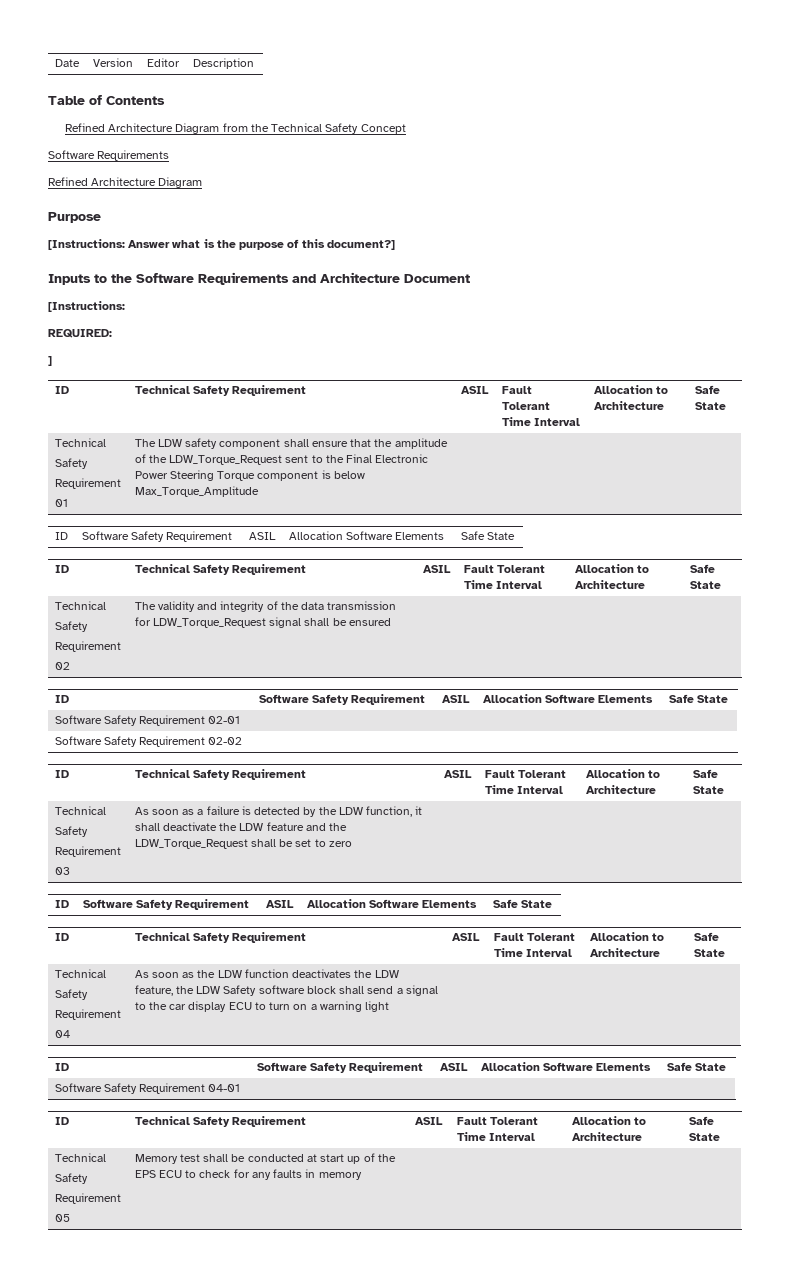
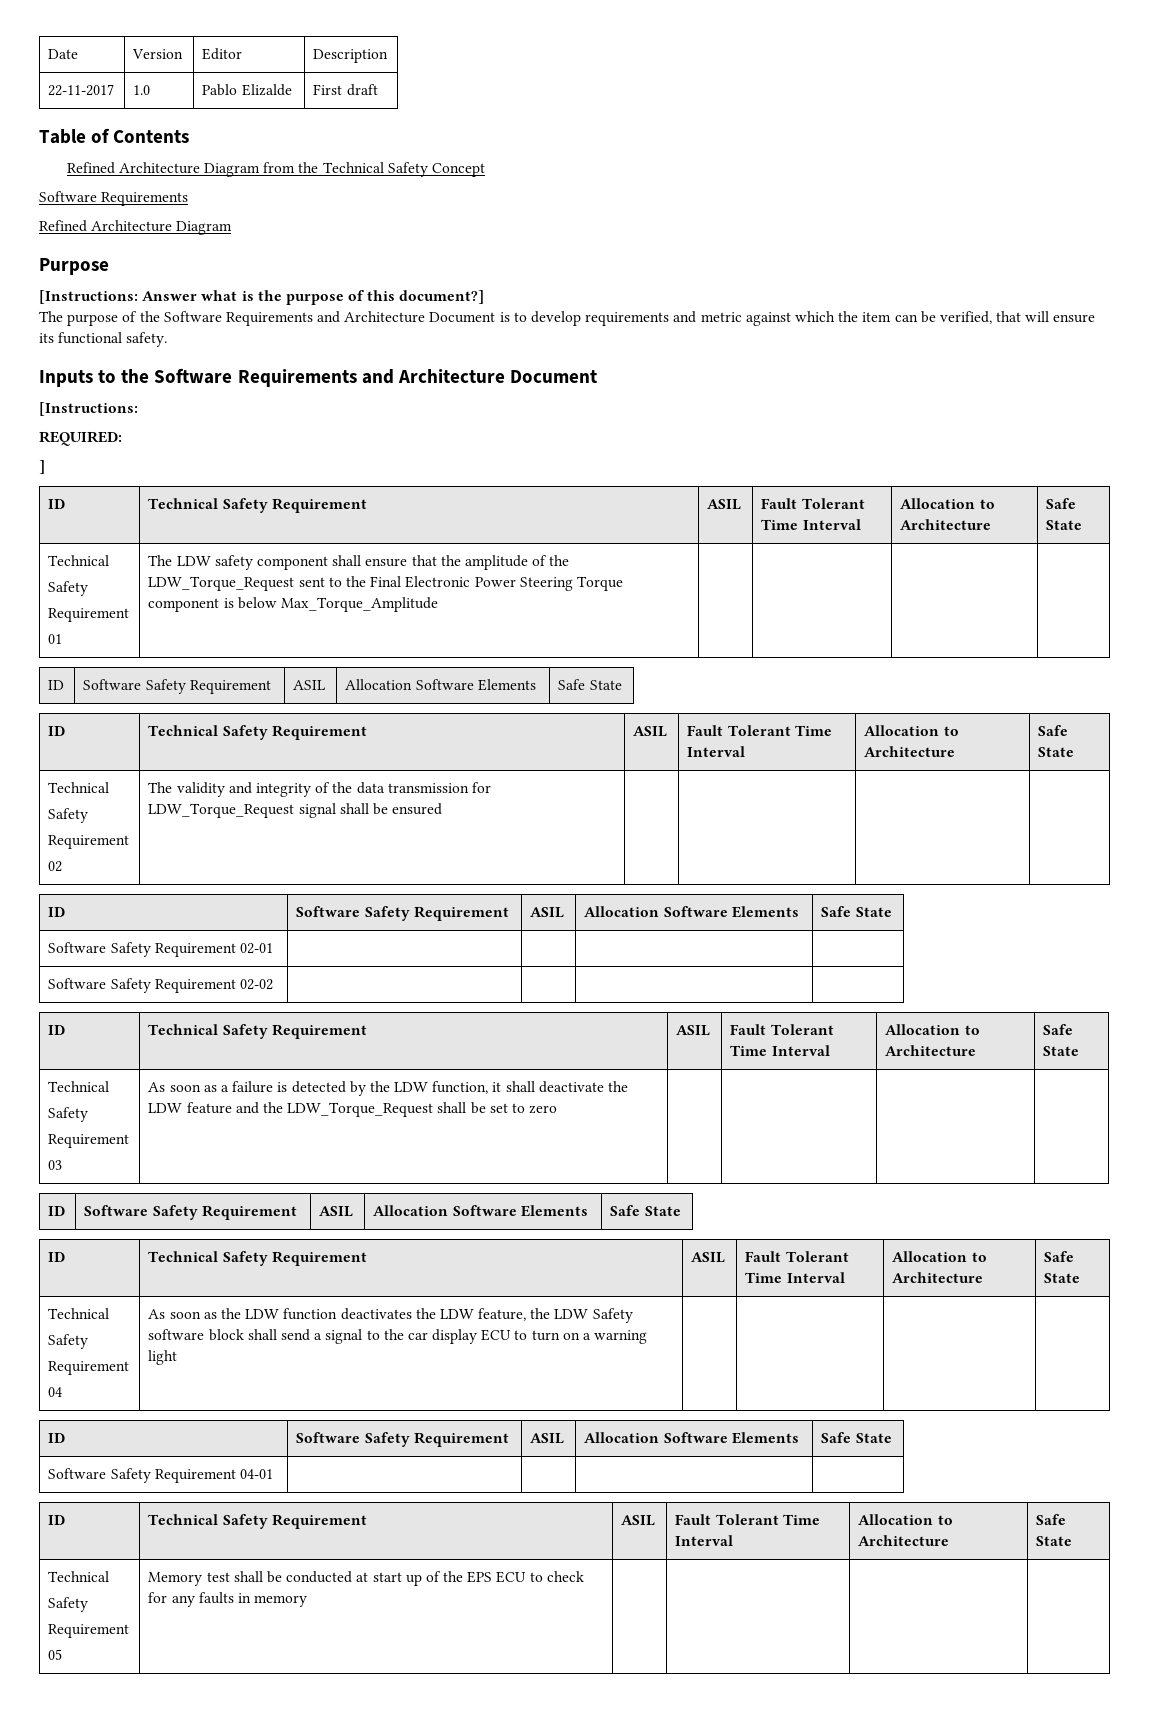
+ 22-11-2017 | 1.0 | Pablo Elizalde | First draft
+ The purpose of the Software Requirements and Architecture Document is to develop requirements and metric against which the item can be verified, that will ensure its functional safety.

